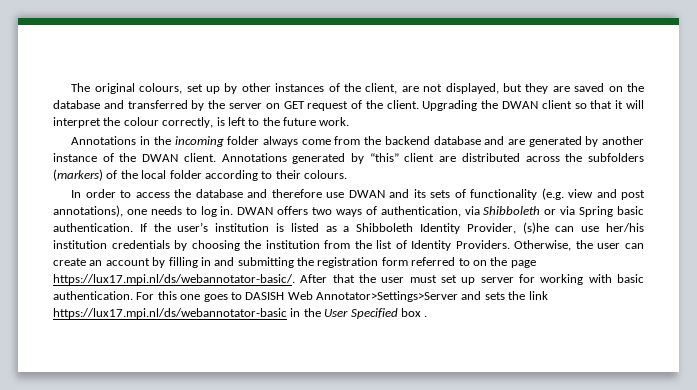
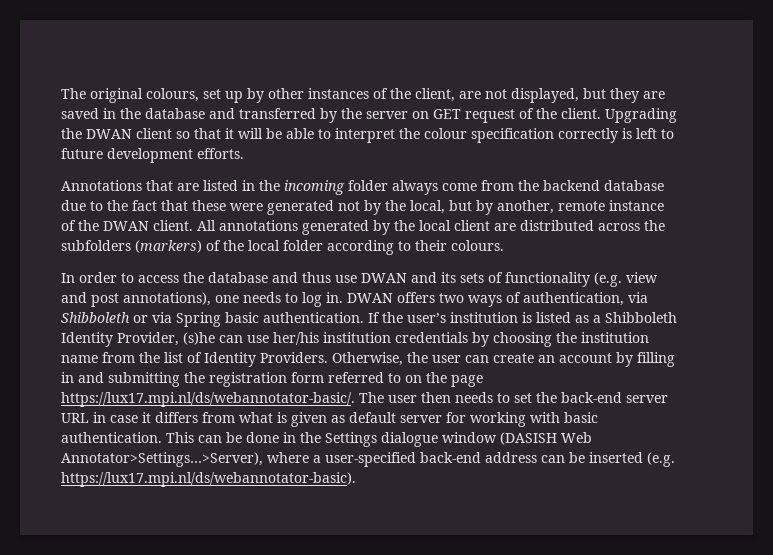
- The original colours, set up by other instances of the client, are not displayed, but they are saved on the database and transferred by the server on GET request of the client.
+ The original colours, set up by other instances of the client, are not displayed, but they are saved in the database and transferred by the server on GET request of the client.
- Upgrading the DWAN client so that it will interpret the colour correctly, is left to the future work.
- Annotations in the incoming folder always come from the backend database and are generated by another instance of the DWAN client.
+ Upgrading the DWAN client so that it will be able to interpret the colour specification correctly is left to future development efforts.
+ Annotations that are listed in the incoming folder always come from the backend database due to the fact that these were generated not by the local, but by another, remote instance of the DWAN client.
- Annotations generated by “this” client are distributed across the subfolders (markers) of the local folder according to their colours.
+ All annotations generated by the local client are distributed across the subfolders (markers) of the local folder according to their colours.
- In order to access the database and therefore use DWAN and its sets of functionality (e.g. view and post annotations), one needs to log in.
+ In order to access the database and thus use DWAN and its sets of functionality (e.g. view and post annotations), one needs to log in.
- If the user’s institution is listed as a Shibboleth Identity Provider, (s)he can use her/his institution credentials by choosing the institution from the list of Identity Providers.
+ If the user’s institution is listed as a Shibboleth Identity Provider, (s)he can use her/his institution credentials by choosing the institution name from the list of Identity Providers.
- Otherwise, the user can create an account by filling in and submitting the registration form referred to on the page https://lux17.mpi.nl/ds/webannotator-basic/. After that the user must set up server for working with basic authentication.
+ Otherwise, the user can create an account by filling in and submitting the registration form referred to on the page https://lux17.mpi.nl/ds/webannotator-basic/. The user then needs to set the back-end server URL in case it differs from what is given as default server for working with basic authentication.
- For this one goes to DASISH Web Annotator>Settings>Server and sets the link https://lux17.mpi.nl/ds/webannotator-basic in the User Specified box .
+ This can be done in the Settings dialogue window (DASISH Web Annotator>Settings…>Server), where a user-specified back-end address can be inserted (e.g. https://lux17.mpi.nl/ds/webannotator-basic).

